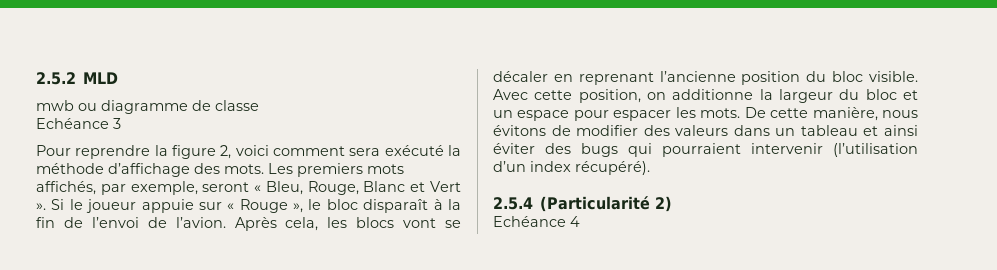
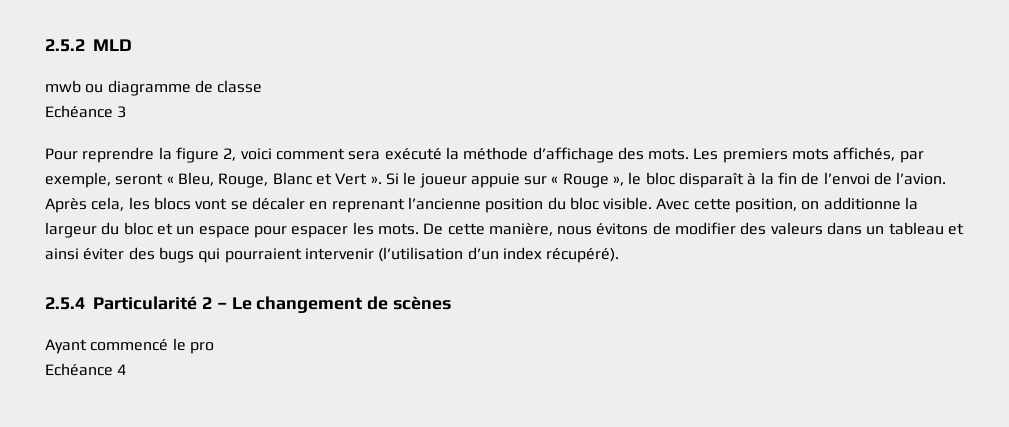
- 2.5.4 (Particularité 2)
+ 2.5.4 Particularité 2 – Le changement de scènes
+ Ayant commencé le pro

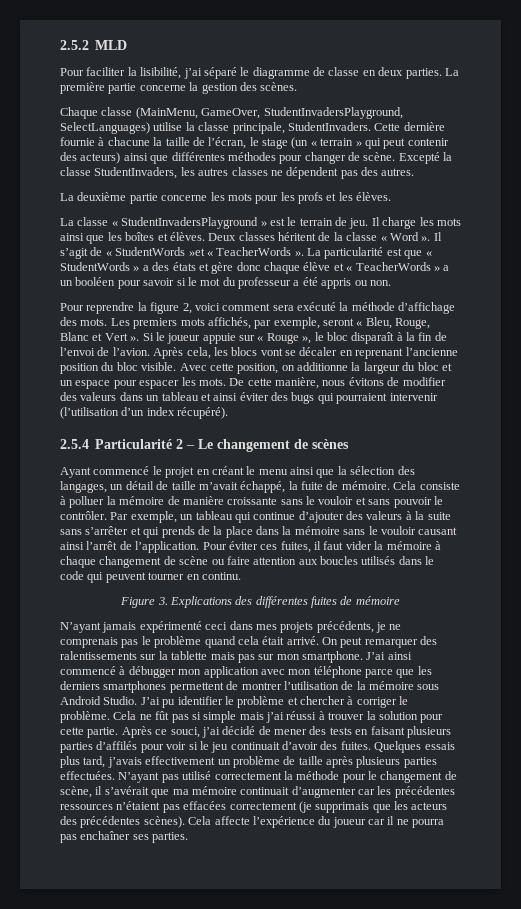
- mwb ou diagramme de classe
- Echéance 3
+ Pour faciliter la lisibilité, j’ai séparé le diagramme de classe en deux parties. La première partie concerne la gestion des scènes.
+ Chaque classe (MainMenu, GameOver, StudentInvadersPlayground, SelectLanguages) utilise la classe principale, StudentInvaders. Cette dernière fournie à chacune la taille de l’écran, le stage (un « terrain » qui peut contenir des acteurs) ainsi que différentes méthodes pour changer de scène. Excepté la classe StudentInvaders, les autres classes ne dépendent pas des autres.
+ La deuxième partie concerne les mots pour les profs et les élèves.
+ La classe « StudentInvadersPlayground » est le terrain de jeu. Il charge les mots ainsi que les boîtes et élèves. Deux classes héritent de la classe « Word ». Il s’agit de « StudentWords »et « TeacherWords ». La particularité est que « StudentWords » a des états et gère donc chaque élève et « TeacherWords » a un booléen pour savoir si le mot du professeur a été appris ou non.
- Ayant commencé le pro
- Echéance 4
+ Ayant commencé le projet en créant le menu ainsi que la sélection des langages, un détail de taille m’avait échappé, la fuite de mémoire. Cela consiste à polluer la mémoire de manière croissante sans le vouloir et sans pouvoir le contrôler. Par exemple, un tableau qui continue d’ajouter des valeurs à la suite sans s’arrêter et qui prends de la place dans la mémoire sans le vouloir causant ainsi l’arrêt de l’application. Pour éviter ces fuites, il faut vider la mémoire à chaque changement de scène ou faire attention aux boucles utilisés dans le code qui peuvent tourner en continu.
+ Figure 3. Explications des différentes fuites de mémoire
+ N’ayant jamais expérimenté ceci dans mes projets précédents, je ne comprenais pas le problème quand cela était arrivé. On peut remarquer des ralentissements sur la tablette mais pas sur mon smartphone. J’ai ainsi commencé à débugger mon application avec mon téléphone parce que les derniers smartphones permettent de montrer l’utilisation de la mémoire sous Android Studio. J’ai pu identifier le problème et chercher à corriger le problème. Cela ne fût pas si simple mais j’ai réussi à trouver la solution pour cette partie. Après ce souci, j’ai décidé de mener des tests en faisant plusieurs parties d’affilés pour voir si le jeu continuait d’avoir des fuites. Quelques essais plus tard, j’avais effectivement un problème de taille après plusieurs parties effectuées. N’ayant pas utilisé correctement la méthode pour le changement de scène, il s’avérait que ma mémoire continuait d’augmenter car les précédentes ressources n’étaient pas effacées correctement (je supprimais que les acteurs des précédentes scènes). Cela affecte l’expérience du joueur car il ne pourra pas enchaîner ses parties.

